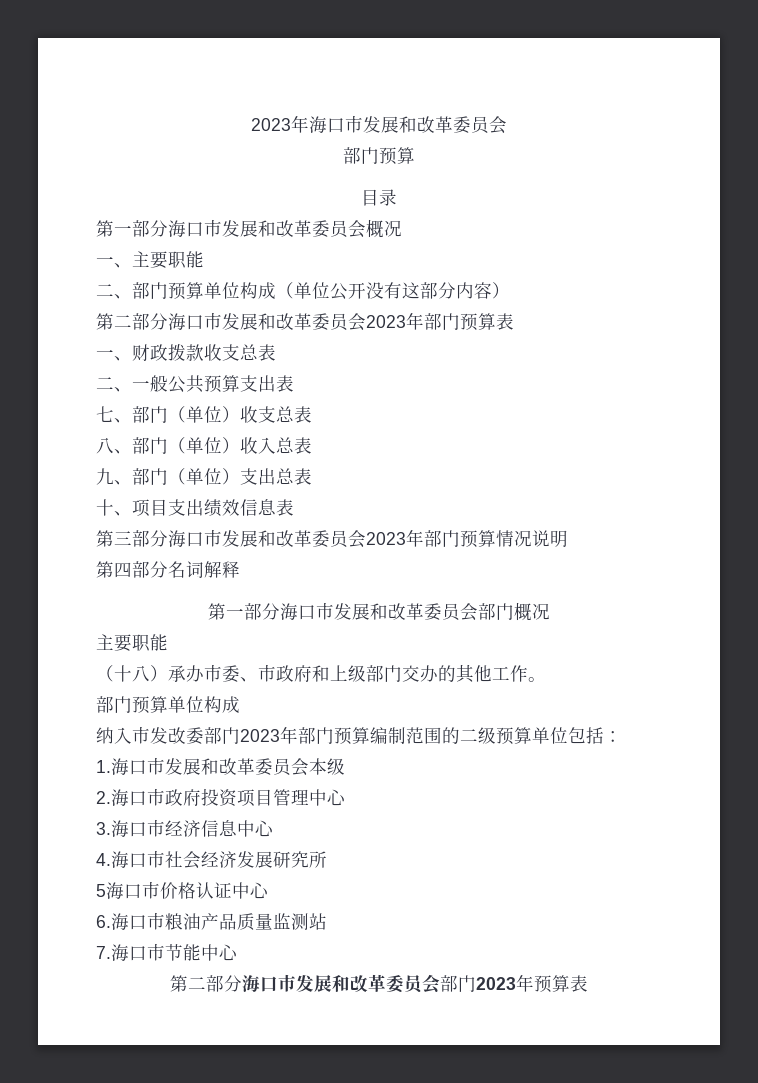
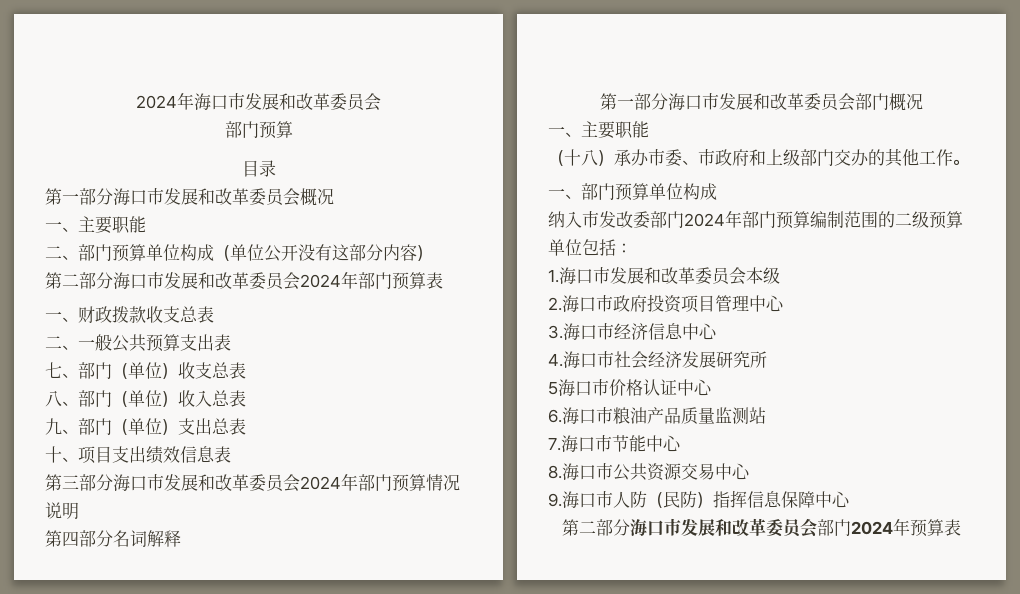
- 2023年海口市发展和改革委员会
+ 2024年海口市发展和改革委员会
- 第二部分海口市发展和改革委员会2023年部门预算表
+ 第二部分海口市发展和改革委员会2024年部门预算表
- 第三部分海口市发展和改革委员会2023年部门预算情况说明
+ 第三部分海口市发展和改革委员会2024年部门预算情况说明
  第一部分海口市发展和改革委员会部门概况
- 主要职能
+ 一、主要职能
  （十八）承办市委、市政府和上级部门交办的其他工作。
- 部门预算单位构成
+ 一、部门预算单位构成
- 纳入市发改委部门2023年部门预算编制范围的二级预算单位包括：
+ 纳入市发改委部门2024年部门预算编制范围的二级预算单位包括：
+ 8.海口市公共资源交易中心
+ 9.海口市人防（民防）指挥信息保障中心
- 第二部分海口市发展和改革委员会部门2023年预算表
+ 第二部分海口市发展和改革委员会部门2024年预算表

